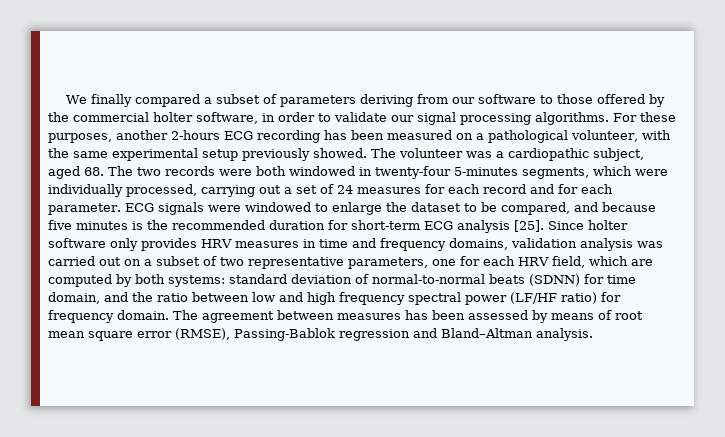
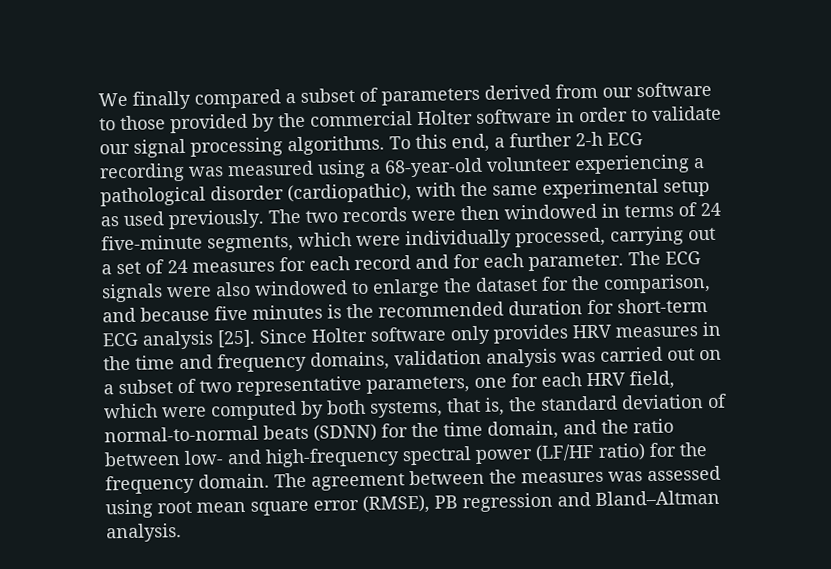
- We finally compared a subset of parameters deriving from our software to those offered by the commercial holter software, in order to validate our signal processing algorithms.
+ We finally compared a subset of parameters derived from our software to those provided by the commercial Holter software in order to validate our signal processing algorithms.
- For these purposes, another 2-hours ECG recording has been measured on a pathological volunteer, with the same experimental setup previously showed. The volunteer was a cardiopathic subject, aged 68. The two records were both windowed in twenty-four 5-minutes segments, which were individually processed, carrying out a set of 24 measures for each record and for each parameter.
+ To this end, a further 2-h ECG recording was measured using a 68-year-old volunteer experiencing a pathological disorder (cardiopathic), with the same experimental setup as used previously. The two records were then windowed in terms of 24 five-minute segments, which were individually processed, carrying out a set of 24 measures for each record and for each parameter.
- ECG signals were windowed to enlarge the dataset to be compared, and because five minutes is the recommended duration for short-term ECG analysis [25].
+ The ECG signals were also windowed to enlarge the dataset for the comparison, and because five minutes is the recommended duration for short-term ECG analysis [25].
- Since holter software only provides HRV measures in time and frequency domains, validation analysis was carried out on a subset of two representative parameters, one for each HRV field, which are computed by both systems: standard deviation of normal-to-normal beats (SDNN) for time domain, and the ratio between low and high frequency spectral power (LF/HF ratio) for frequency domain.
+ Since Holter software only provides HRV measures in the time and frequency domains, validation analysis was carried out on a subset of two representative parameters, one for each HRV field, which were computed by both systems, that is, the standard deviation of normal-to-normal beats (SDNN) for the time domain, and the ratio between low- and high-frequency spectral power (LF/HF ratio) for the frequency domain.
- The agreement between measures has been assessed by means of root mean square error (RMSE), Passing-Bablok regression and Bland–Altman analysis.
+ The agreement between the measures was assessed using root mean square error (RMSE), PB regression and Bland–Altman analysis.

